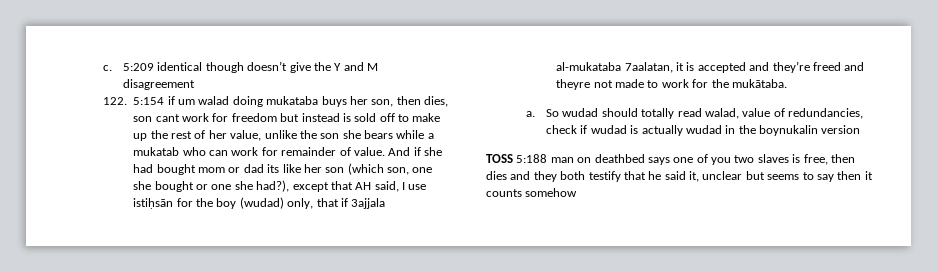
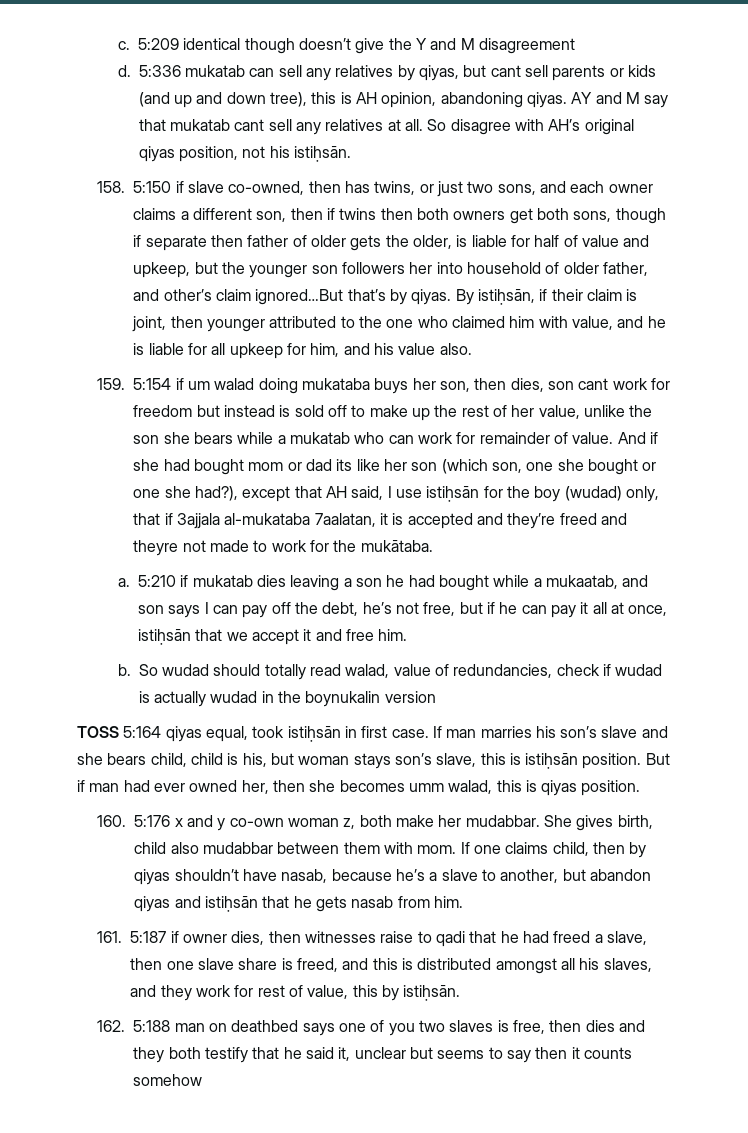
- 122. 5:154 if um walad doing mukataba buys her son, then dies, son cant work for freedom but instead is sold off to make up the rest of her value, unlike the son she bears while a mukatab who can work for remainder of value.
+ d. 5:336 mukatab can sell any relatives by qiyas, but cant sell parents or kids (and up and down tree), this is AH opinion, abandoning qiyas. AY and M say that mukatab cant sell any relatives at all. So disagree with AH’s original qiyas position, not his istiḥsān.
+ 158. 5:150 if slave co-owned, then has twins, or just two sons, and each owner claims a different son, then if twins then both owners get both sons, though if separate then father of older gets the older, is liable for half of value and upkeep, but the younger son followers her into household of older father, and other’s claim ignored…But that’s by qiyas. By istiḥsān, if their claim is joint, then younger attributed to the one who claimed him with value, and he is liable for all upkeep for him, and his value also.
+ 159. 5:154 if um walad doing mukataba buys her son, then dies, son cant work for freedom but instead is sold off to make up the rest of her value, unlike the son she bears while a mukatab who can work for remainder of value.
+ 5:210 if mukatab dies leaving a son he had bought while a mukaatab, and son says I can pay off the debt, he’s not free, but if he can pay it all at once, istiḥsān that we accept it and free him.
+ b.
- TOSS 5:188 man on deathbed says one of you two slaves is free, then dies and they both testify that he said it, unclear but seems to say then it counts somehow
+ TOSS 5:164 qiyas equal, took istiḥsān in first case. If man marries his son’s slave and she bears child, child is his, but woman stays son’s slave, this is istiḥsān position. But if man had ever owned her, then she becomes umm walad, this is qiyas position.
+ 160. 5:176 x and y co-own woman z, both make her mudabbar. She gives birth, child also mudabbar between them with mom. If one claims child, then by qiyas shouldn’t have nasab, because he’s a slave to another, but abandon qiyas and istiḥsān that he gets nasab from him.
+ 161. 5:187 if owner dies, then witnesses raise to qadi that he had freed a slave, then one slave share is freed, and this is distributed amongst all his slaves, and they work for rest of value, this by istiḥsān.
+ 162. 5:188 man on deathbed says one of you two slaves is free, then dies and they both testify that he said it, unclear but seems to say then it counts somehow

